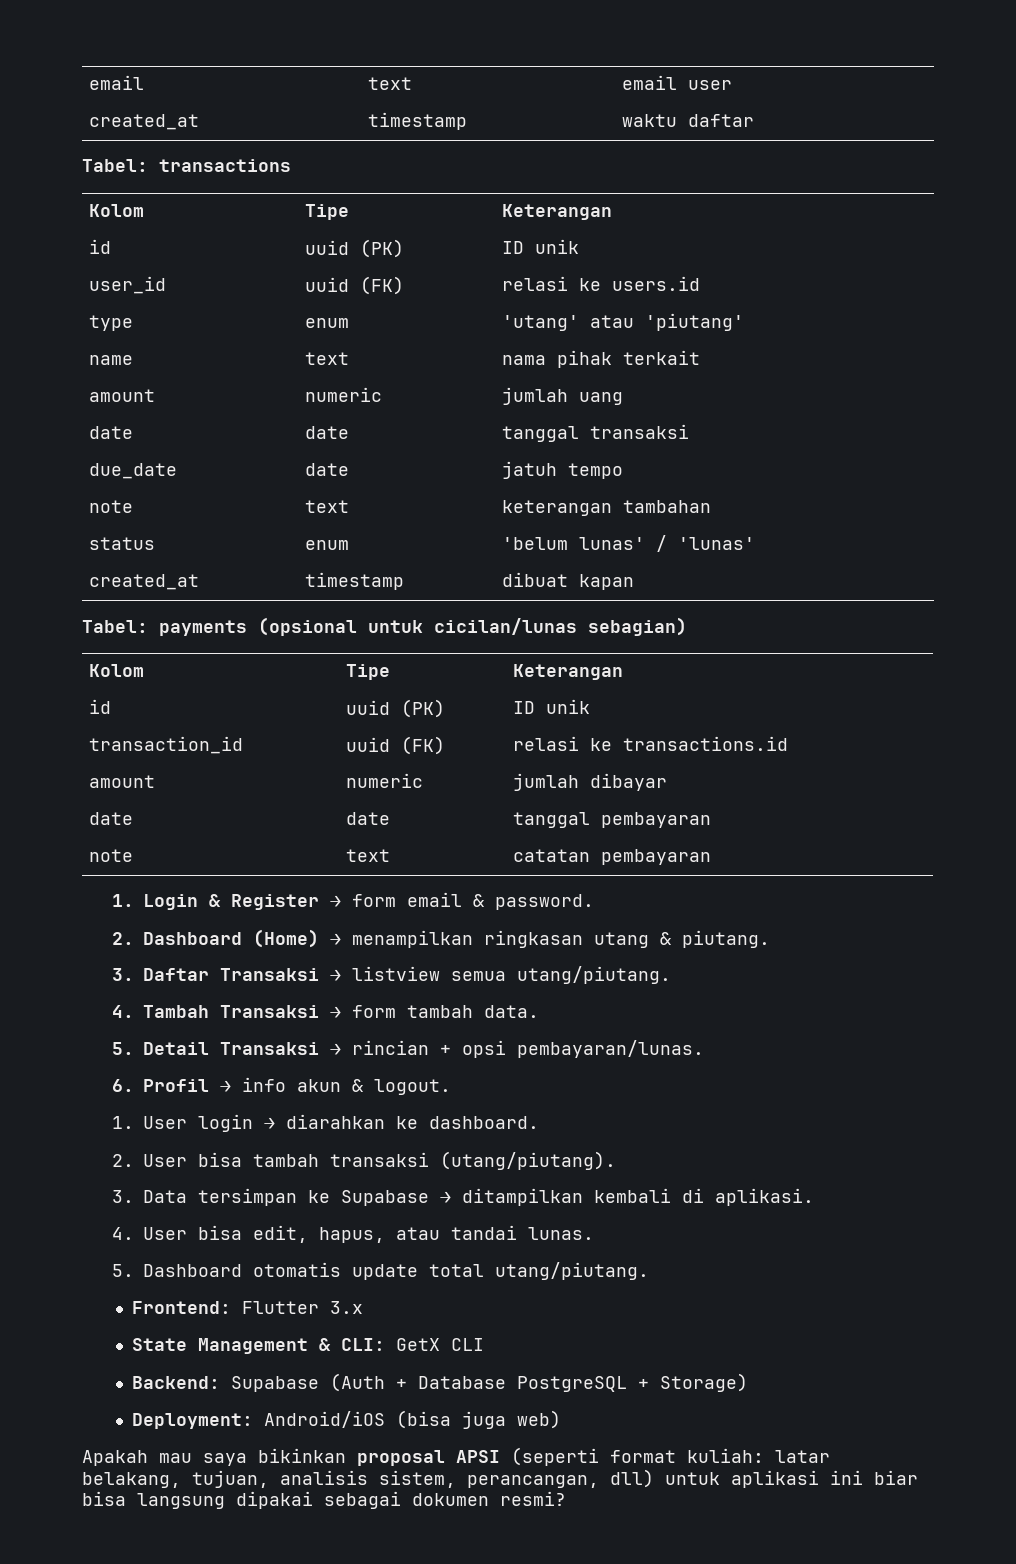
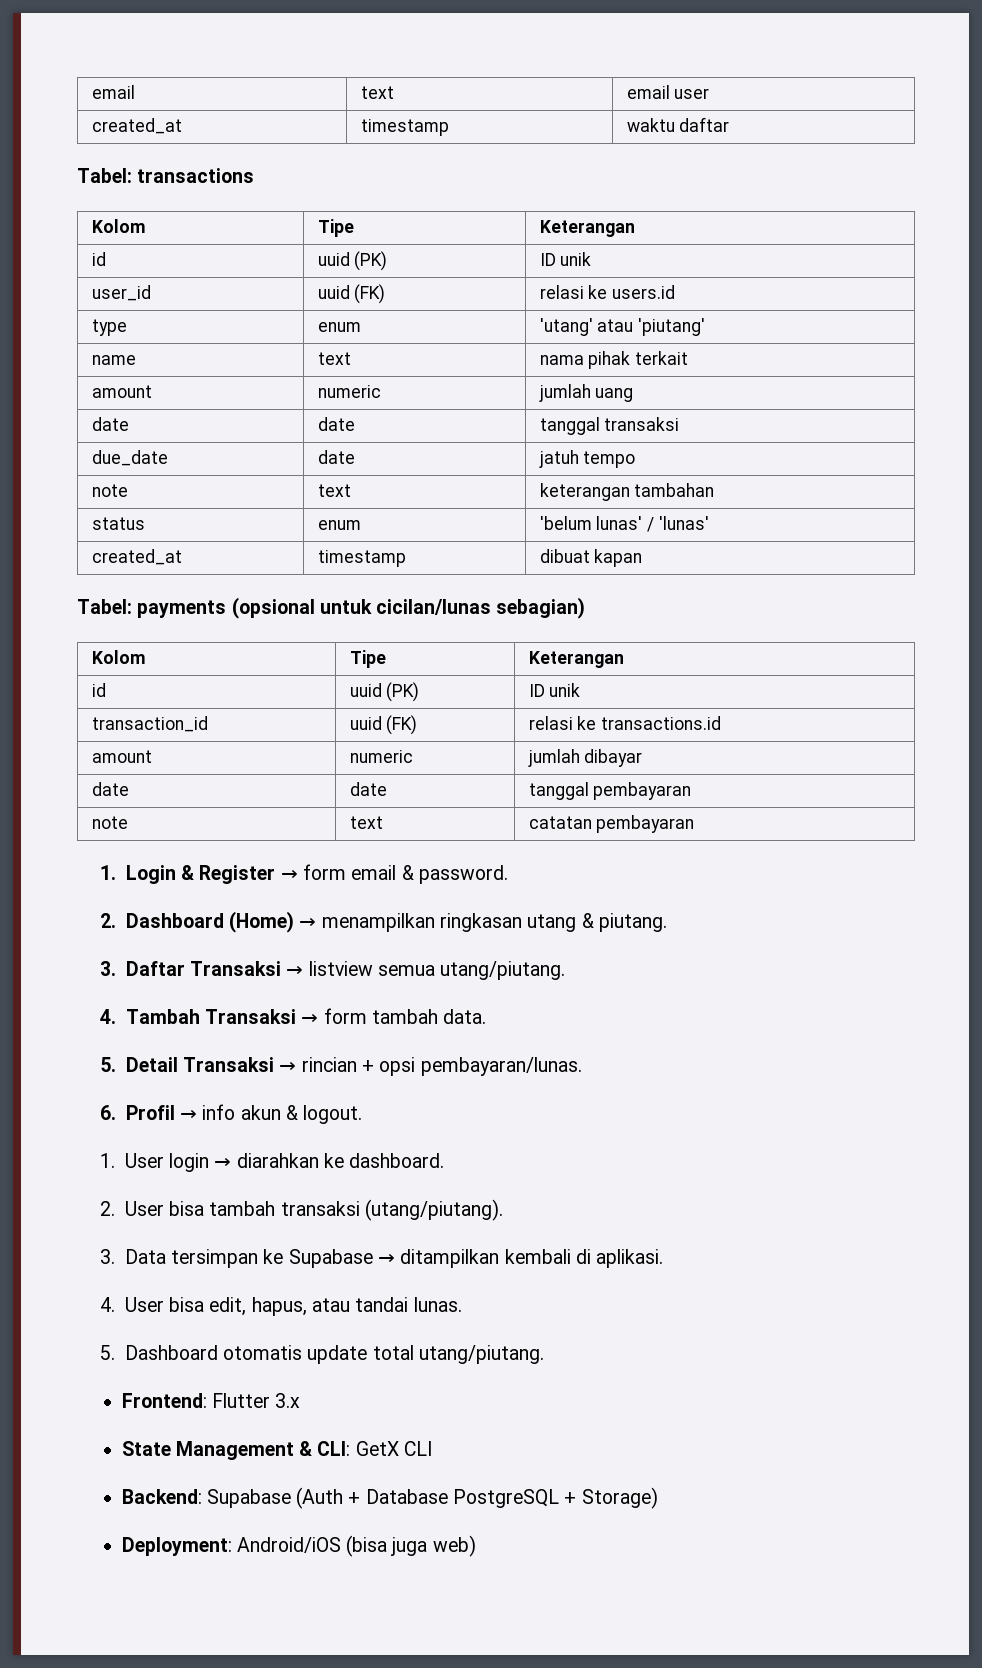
- Apakah mau saya bikinkan proposal APSI (seperti format kuliah: latar belakang, tujuan, analisis sistem, perancangan, dll) untuk aplikasi ini biar bisa langsung dipakai sebagai dokumen resmi?

